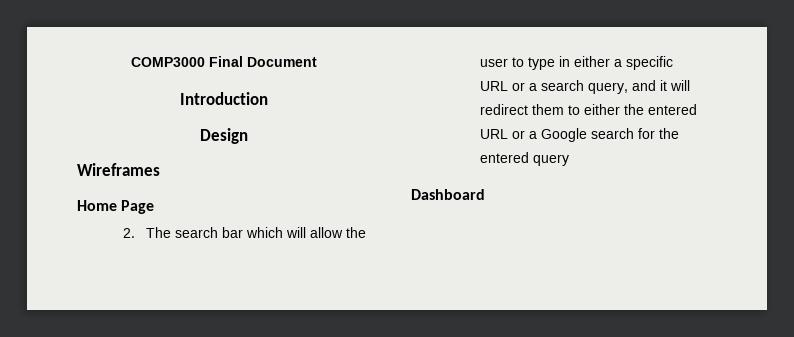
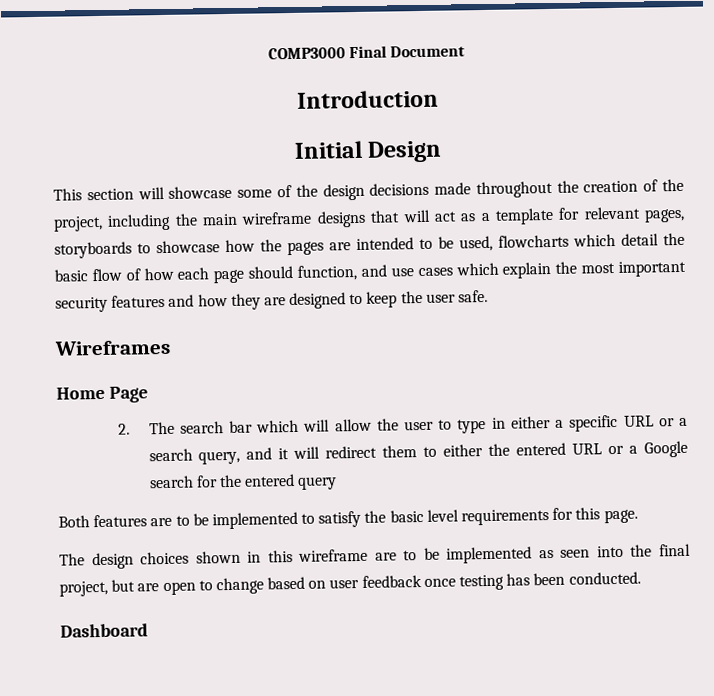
- Design
+ Initial Design
+ This section will showcase some of the design decisions made throughout the creation of the project, including the main wireframe designs that will act as a template for relevant pages, storyboards to showcase how the pages are intended to be used, flowcharts which detail the basic flow of how each page should function, and use cases which explain the most important security features and how they are designed to keep the user safe.
+ Both features are to be implemented to satisfy the basic level requirements for this page.
+ The design choices shown in this wireframe are to be implemented as seen into the final project, but are open to change based on user feedback once testing has been conducted.

